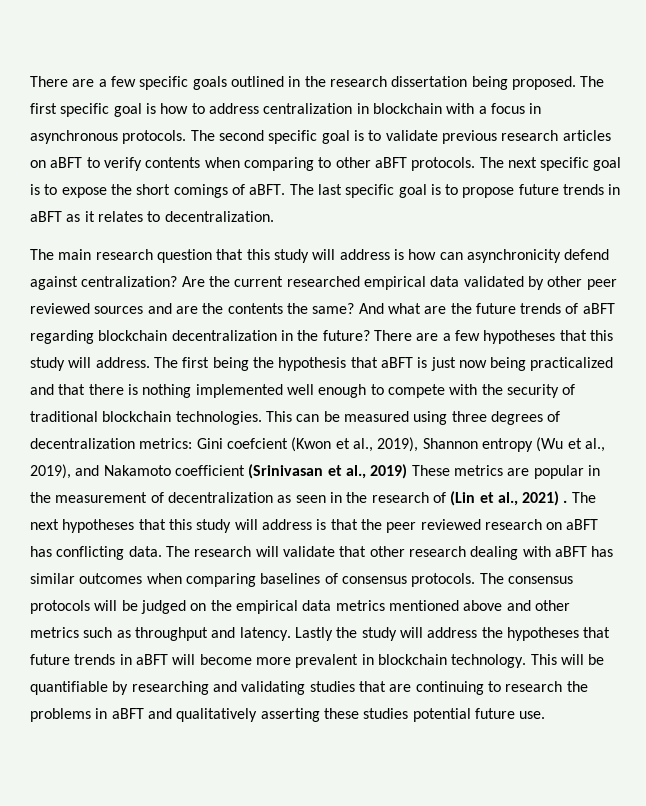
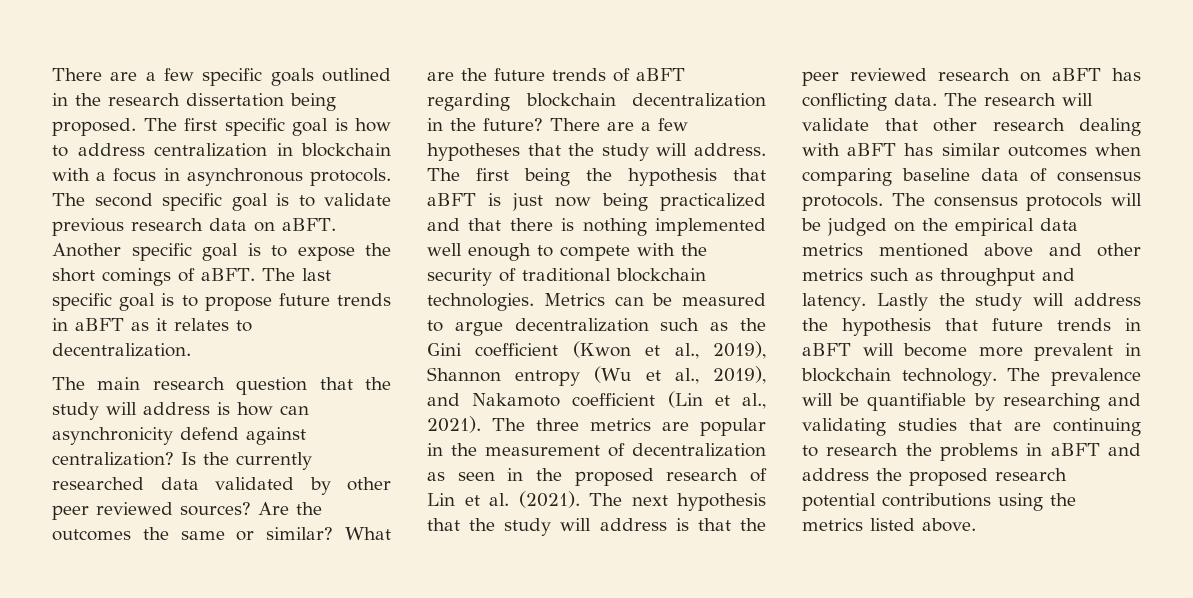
- The second specific goal is to validate previous research articles on aBFT to verify contents when comparing to other aBFT protocols. The next specific goal is to expose the short comings of aBFT.
+ The second specific goal is to validate previous research data on aBFT. Another specific goal is to expose the short comings of aBFT.
- The main research question that this study will address is how can asynchronicity defend against centralization?
+ The main research question that the study will address is how can asynchronicity defend against centralization?
- Are the current researched empirical data validated by other peer reviewed sources and are the contents the same? And what are the future trends of aBFT regarding blockchain decentralization in the future?
+ Is the currently researched data validated by other peer reviewed sources? Are the outcomes the same or similar? What are the future trends of aBFT regarding blockchain decentralization in the future?
- There are a few hypotheses that this study will address.
+ There are a few hypotheses that the study will address.
- This can be measured using three degrees of decentralization metrics: Gini coefcient (Kwon et al., 2019), Shannon entropy (Wu et al., 2019), and Nakamoto coefficient (Srinivasan et al., 2019) These metrics are popular in the measurement of decentralization as seen in the research of (Lin et al., 2021) . The next hypotheses that this study will address is that the peer reviewed research on aBFT has conflicting data.
+ Metrics can be measured to argue decentralization such as the Gini coefficient (Kwon et al., 2019), Shannon entropy (Wu et al., 2019), and Nakamoto coefficient (Lin et al., 2021). The three metrics are popular in the measurement of decentralization as seen in the proposed research of Lin et al. (2021). The next hypothesis that the study will address is that the peer reviewed research on aBFT has conflicting data.
- The research will validate that other research dealing with aBFT has similar outcomes when comparing baselines of consensus protocols.
+ The research will validate that other research dealing with aBFT has similar outcomes when comparing baseline data of consensus protocols.
- Lastly the study will address the hypotheses that future trends in aBFT will become more prevalent in blockchain technology.
+ Lastly the study will address the hypothesis that future trends in aBFT will become more prevalent in blockchain technology.
- This will be quantifiable by researching and validating studies that are continuing to research the problems in aBFT and qualitatively asserting these studies potential future use.
+ The prevalence will be quantifiable by researching and validating studies that are continuing to research the problems in aBFT and address the proposed research potential contributions using the metrics listed above.

